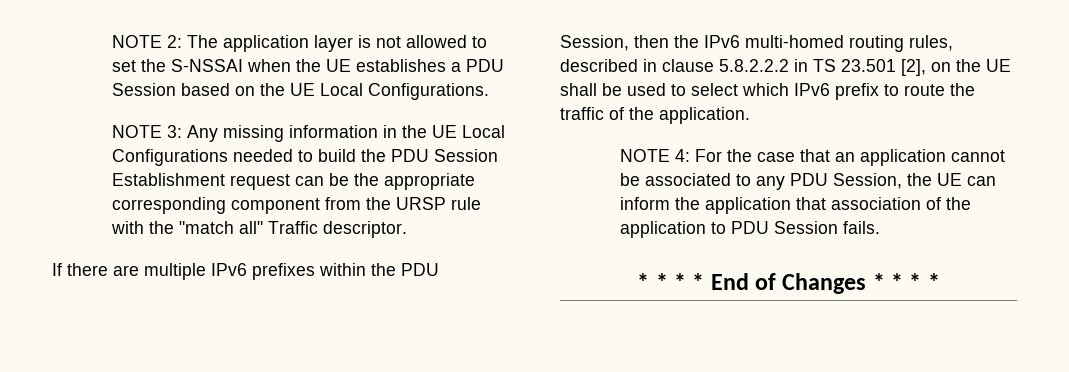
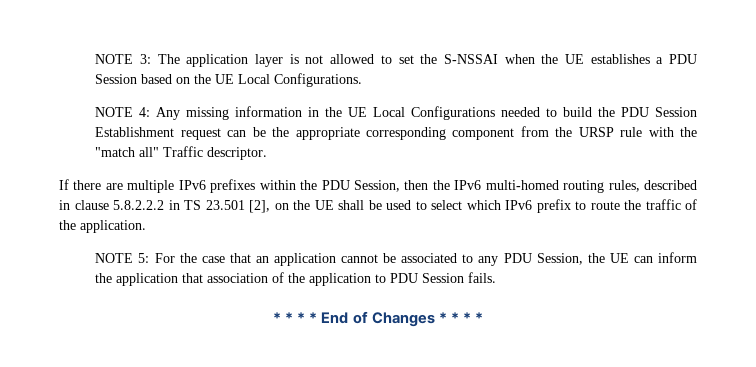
- NOTE 2: The application layer is not allowed to set the S-NSSAI when the UE establishes a PDU Session based on the UE Local Configurations.
+ NOTE 3: The application layer is not allowed to set the S-NSSAI when the UE establishes a PDU Session based on the UE Local Configurations.
- NOTE 3: Any missing information in the UE Local Configurations needed to build the PDU Session Establishment request can be the appropriate corresponding component from the URSP rule with the "match all" Traffic descriptor.
+ NOTE 4: Any missing information in the UE Local Configurations needed to build the PDU Session Establishment request can be the appropriate corresponding component from the URSP rule with the "match all" Traffic descriptor.
- NOTE 4: For the case that an application cannot be associated to any PDU Session, the UE can inform the application that association of the application to PDU Session fails.
+ NOTE 5: For the case that an application cannot be associated to any PDU Session, the UE can inform the application that association of the application to PDU Session fails.

